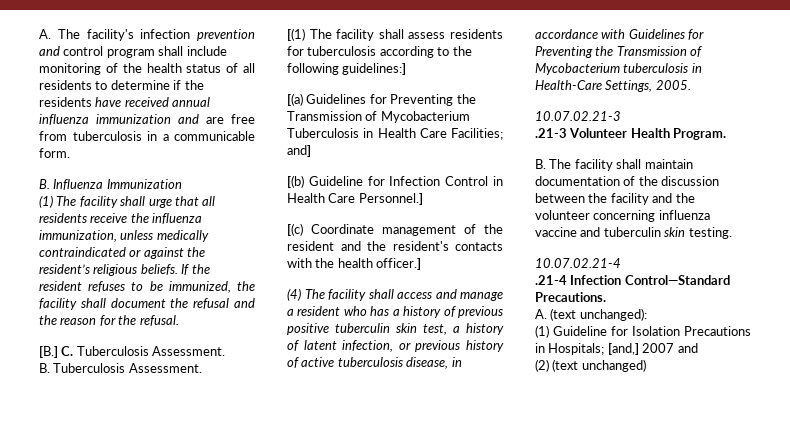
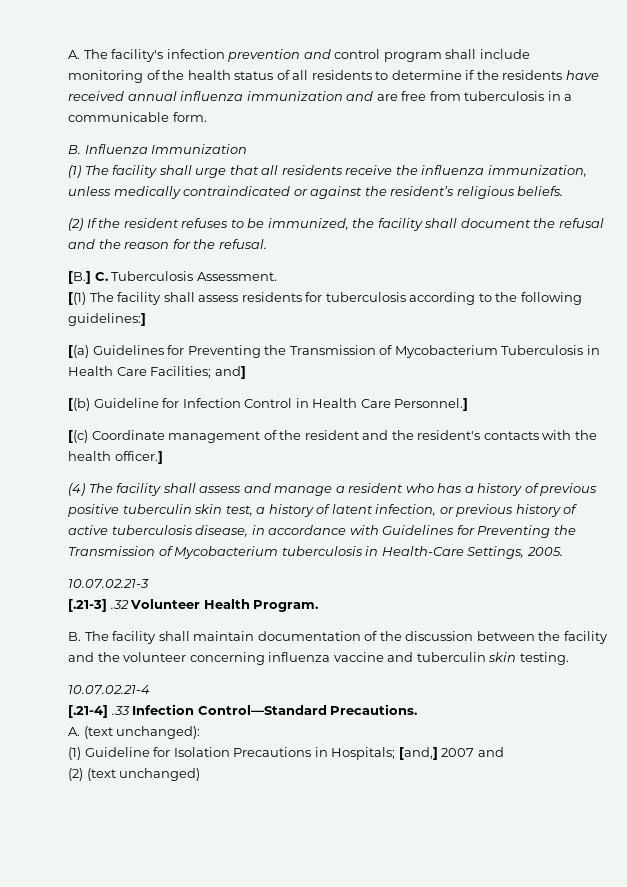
- (1) The facility shall urge that all residents receive the influenza immunization, unless medically contraindicated or against the resident’s religious beliefs. If the resident refuses to be immunized, the facility shall document the refusal and the reason for the refusal.
+ (1) The facility shall urge that all residents receive the influenza immunization, unless medically contraindicated or against the resident’s religious beliefs.
+ (2) If the resident refuses to be immunized, the facility shall document the refusal and the reason for the refusal.
- B. Tuberculosis Assessment.
- (4) The facility shall access and manage a resident who has a history of previous positive tuberculin skin test, a history of latent infection, or previous history of active tuberculosis disease, in accordance with Guidelines for Preventing the Transmission of Mycobacterium tuberculosis in Health-Care Settings, 2005.
+ (4) The facility shall assess and manage a resident who has a history of previous positive tuberculin skin test, a history of latent infection, or previous history of active tuberculosis disease, in accordance with Guidelines for Preventing the Transmission of Mycobacterium tuberculosis in Health-Care Settings, 2005.
- .21-3 Volunteer Health Program.
+ [.21-3] .32 Volunteer Health Program.
- .21-4 Infection Control—Standard Precautions.
+ [.21-4] .33 Infection Control—Standard Precautions.

